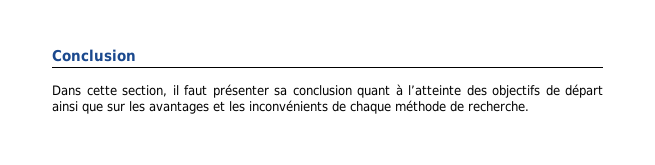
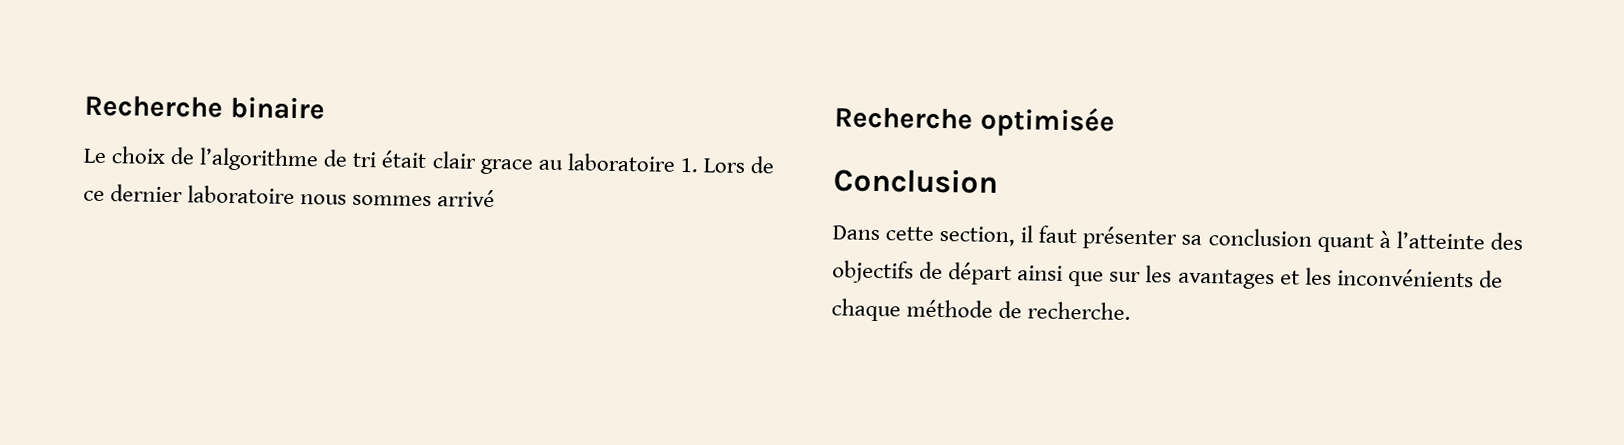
+ Recherche binaire
+ Le choix de l’algorithme de tri était clair grace au laboratoire 1. Lors de ce dernier laboratoire nous sommes arrivé
+ Recherche optimisée

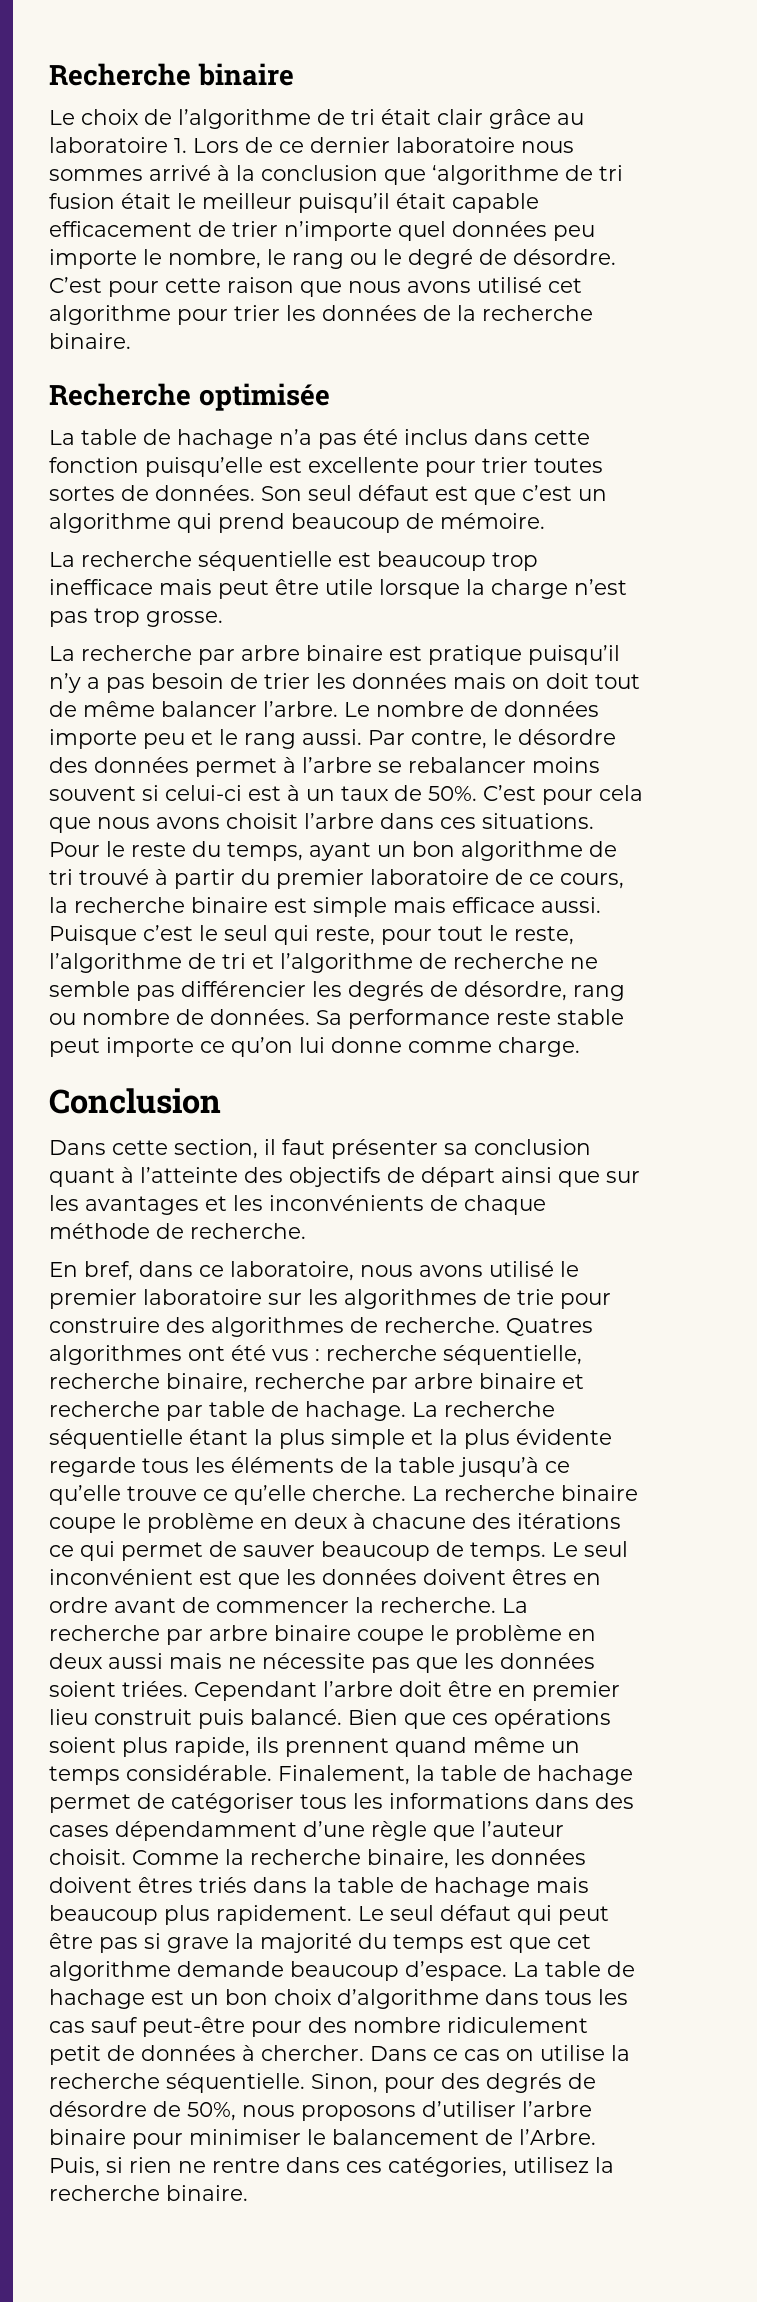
- Le choix de l’algorithme de tri était clair grace au laboratoire 1. Lors de ce dernier laboratoire nous sommes arrivé
+ Le choix de l’algorithme de tri était clair grâce au laboratoire 1. Lors de ce dernier laboratoire nous sommes arrivé à la conclusion que ‘algorithme de tri fusion était le meilleur puisqu’il était capable efficacement de trier n’importe quel données peu importe le nombre, le rang ou le degré de désordre. C’est pour cette raison que nous avons utilisé cet algorithme pour trier les données de la recherche binaire.
  Recherche optimisée
+ La table de hachage n’a pas été inclus dans cette fonction puisqu’elle est excellente pour trier toutes sortes de données. Son seul défaut est que c’est un algorithme qui prend beaucoup de mémoire.
+ La recherche séquentielle est beaucoup trop inefficace mais peut être utile lorsque la charge n’est pas trop grosse.
+ La recherche par arbre binaire est pratique puisqu’il n’y a pas besoin de trier les données mais on doit tout de même balancer l’arbre. Le nombre de données importe peu et le rang aussi. Par contre, le désordre des données permet à l’arbre se rebalancer moins souvent si celui-ci est à un taux de 50%. C’est pour cela que nous avons choisit l’arbre dans ces situations. Pour le reste du temps, ayant un bon algorithme de tri trouvé à partir du premier laboratoire de ce cours, la recherche binaire est simple mais efficace aussi. Puisque c’est le seul qui reste, pour tout le reste, l’algorithme de tri et l’algorithme de recherche ne semble pas différencier les degrés de désordre, rang ou nombre de données. Sa performance reste stable peut importe ce qu’on lui donne comme charge.
+ En bref, dans ce laboratoire, nous avons utilisé le premier laboratoire sur les algorithmes de trie pour construire des algorithmes de recherche. Quatres algorithmes ont été vus : recherche séquentielle, recherche binaire, recherche par arbre binaire et recherche par table de hachage. La recherche séquentielle étant la plus simple et la plus évidente regarde tous les éléments de la table jusqu’à ce qu’elle trouve ce qu’elle cherche. La recherche binaire coupe le problème en deux à chacune des itérations ce qui permet de sauver beaucoup de temps. Le seul inconvénient est que les données doivent êtres en ordre avant de commencer la recherche. La recherche par arbre binaire coupe le problème en deux aussi mais ne nécessite pas que les données soient triées. Cependant l’arbre doit être en premier lieu construit puis balancé. Bien que ces opérations soient plus rapide, ils prennent quand même un temps considérable. Finalement, la table de hachage permet de catégoriser tous les informations dans des cases dépendamment d’une règle que l’auteur choisit. Comme la recherche binaire, les données doivent êtres triés dans la table de hachage mais beaucoup plus rapidement. Le seul défaut qui peut être pas si grave la majorité du temps est que cet algorithme demande beaucoup d’espace. La table de hachage est un bon choix d’algorithme dans tous les cas sauf peut-être pour des nombre ridiculement petit de données à chercher. Dans ce cas on utilise la recherche séquentielle. Sinon, pour des degrés de désordre de 50%, nous proposons d’utiliser l’arbre binaire pour minimiser le balancement de l’Arbre. Puis, si rien ne rentre dans ces catégories, utilisez la recherche binaire.

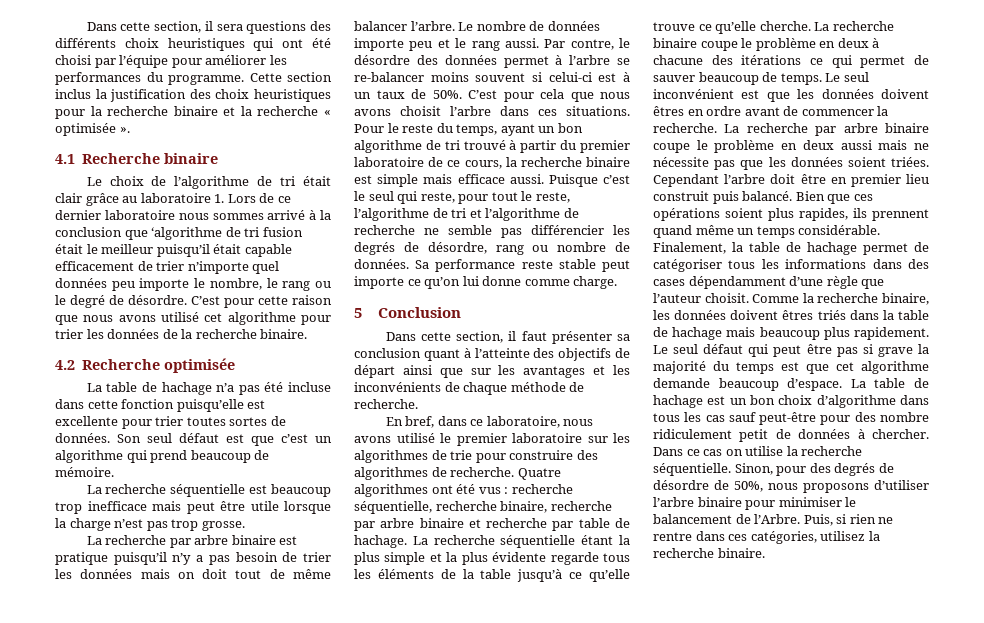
- Recherche binaire
+ Dans cette section, il sera questions des différents choix heuristiques qui ont été choisi par l’équipe pour améliorer les performances du programme. Cette section inclus la justification des choix heuristiques pour la recherche binaire et la recherche « optimisée ».
+ 4.1 Recherche binaire
- Recherche optimisée
+ 4.2 Recherche optimisée
- La table de hachage n’a pas été inclus dans cette fonction puisqu’elle est excellente pour trier toutes sortes de données.
+ La table de hachage n’a pas été incluse dans cette fonction puisqu’elle est excellente pour trier toutes sortes de données.
- Par contre, le désordre des données permet à l’arbre se rebalancer moins souvent si celui-ci est à un taux de 50%.
+ Par contre, le désordre des données permet à l’arbre se re-balancer moins souvent si celui-ci est à un taux de 50%.
- Conclusion
+ 5 Conclusion
- Quatres algorithmes ont été vus : recherche séquentielle, recherche binaire, recherche par arbre binaire et recherche par table de hachage.
+ Quatre algorithmes ont été vus : recherche séquentielle, recherche binaire, recherche par arbre binaire et recherche par table de hachage.
- Bien que ces opérations soient plus rapide, ils prennent quand même un temps considérable.
+ Bien que ces opérations soient plus rapides, ils prennent quand même un temps considérable.

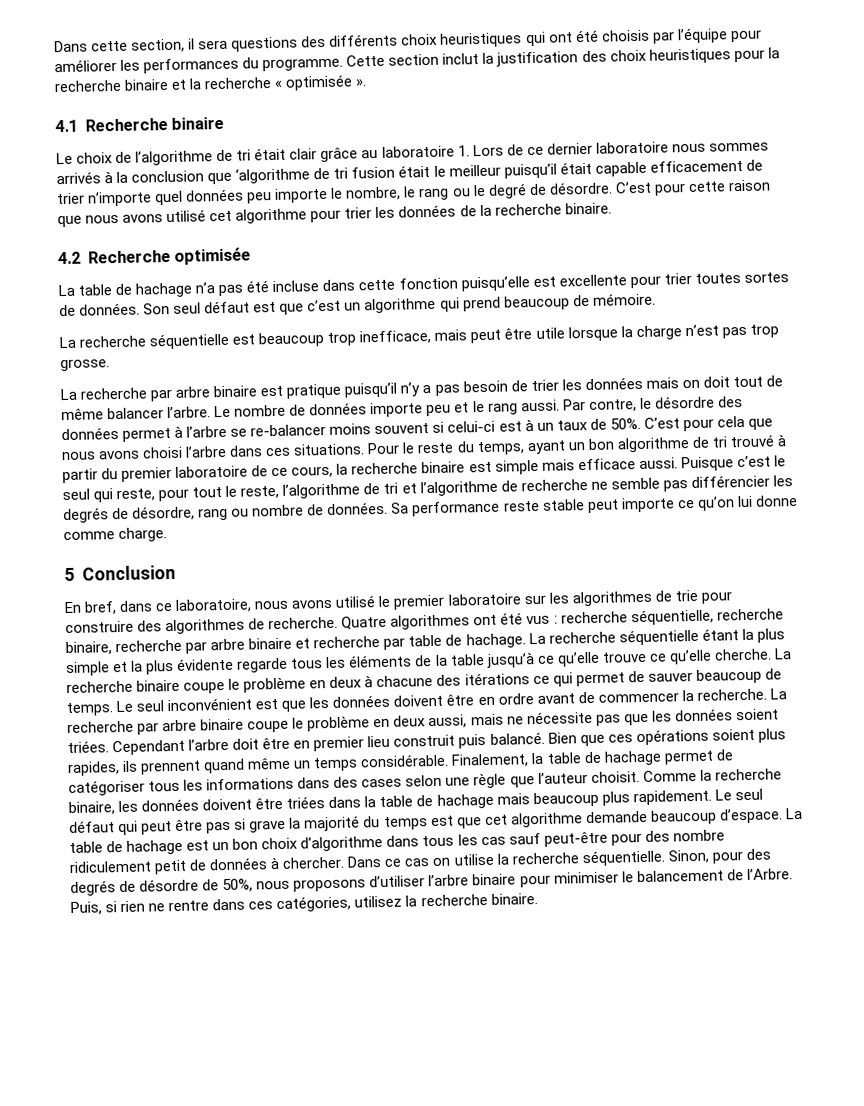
- Dans cette section, il sera questions des différents choix heuristiques qui ont été choisi par l’équipe pour améliorer les performances du programme.
+ Dans cette section, il sera questions des différents choix heuristiques qui ont été choisis par l’équipe pour améliorer les performances du programme.
- Cette section inclus la justification des choix heuristiques pour la recherche binaire et la recherche « optimisée ».
+ Cette section inclut la justification des choix heuristiques pour la recherche binaire et la recherche « optimisée ».
- Le choix de l’algorithme de tri était clair grâce au laboratoire 1. Lors de ce dernier laboratoire nous sommes arrivé à la conclusion que ‘algorithme de tri fusion était le meilleur puisqu’il était capable efficacement de trier n’importe quel données peu importe le nombre, le rang ou le degré de désordre.
+ Le choix de l’algorithme de tri était clair grâce au laboratoire 1. Lors de ce dernier laboratoire nous sommes arrivés à la conclusion que ‘algorithme de tri fusion était le meilleur puisqu’il était capable efficacement de trier n’importe quel données peu importe le nombre, le rang ou le degré de désordre.
- La recherche séquentielle est beaucoup trop inefficace mais peut être utile lorsque la charge n’est pas trop grosse.
+ La recherche séquentielle est beaucoup trop inefficace, mais peut être utile lorsque la charge n’est pas trop grosse.
- C’est pour cela que nous avons choisit l’arbre dans ces situations.
+ C’est pour cela que nous avons choisi l’arbre dans ces situations.
- Dans cette section, il faut présenter sa conclusion quant à l’atteinte des objectifs de départ ainsi que sur les avantages et les inconvénients de chaque méthode de recherche.
- Le seul inconvénient est que les données doivent êtres en ordre avant de commencer la recherche.
+ Le seul inconvénient est que les données doivent être en ordre avant de commencer la recherche.
- La recherche par arbre binaire coupe le problème en deux aussi mais ne nécessite pas que les données soient triées.
+ La recherche par arbre binaire coupe le problème en deux aussi, mais ne nécessite pas que les données soient triées.
- Finalement, la table de hachage permet de catégoriser tous les informations dans des cases dépendamment d’une règle que l’auteur choisit.
+ Finalement, la table de hachage permet de catégoriser tous les informations dans des cases selon une règle que l’auteur choisit.
- Comme la recherche binaire, les données doivent êtres triés dans la table de hachage mais beaucoup plus rapidement.
+ Comme la recherche binaire, les données doivent être triées dans la table de hachage mais beaucoup plus rapidement.

